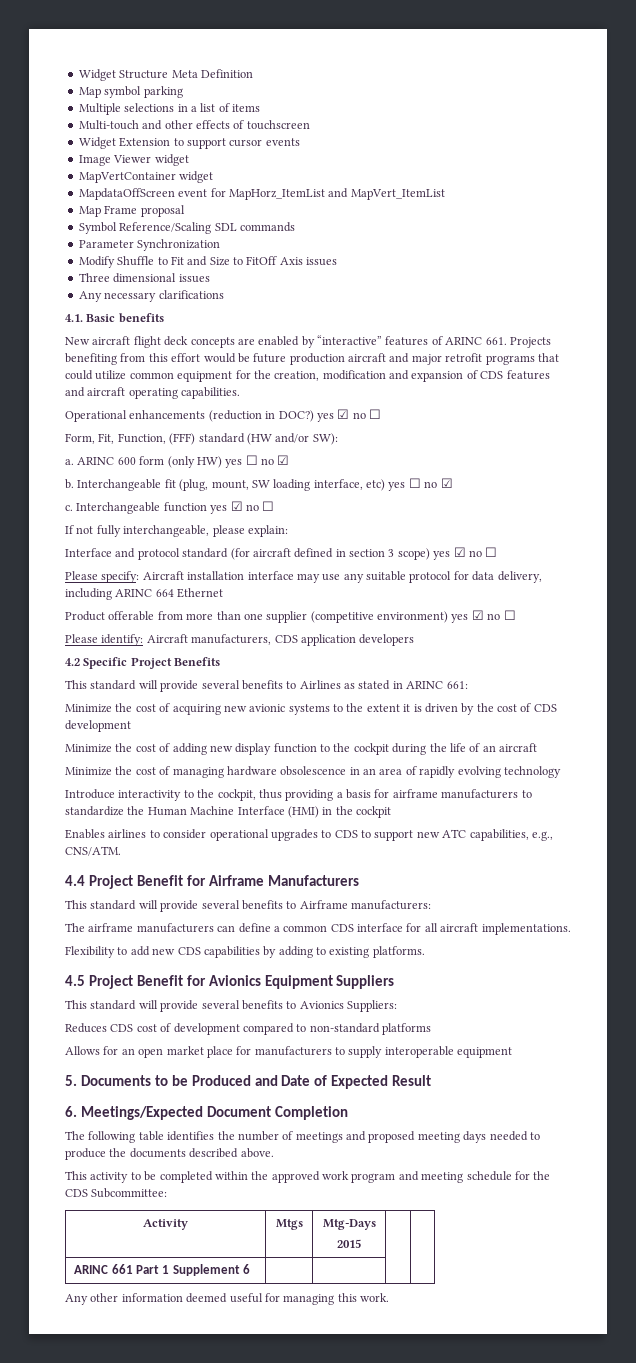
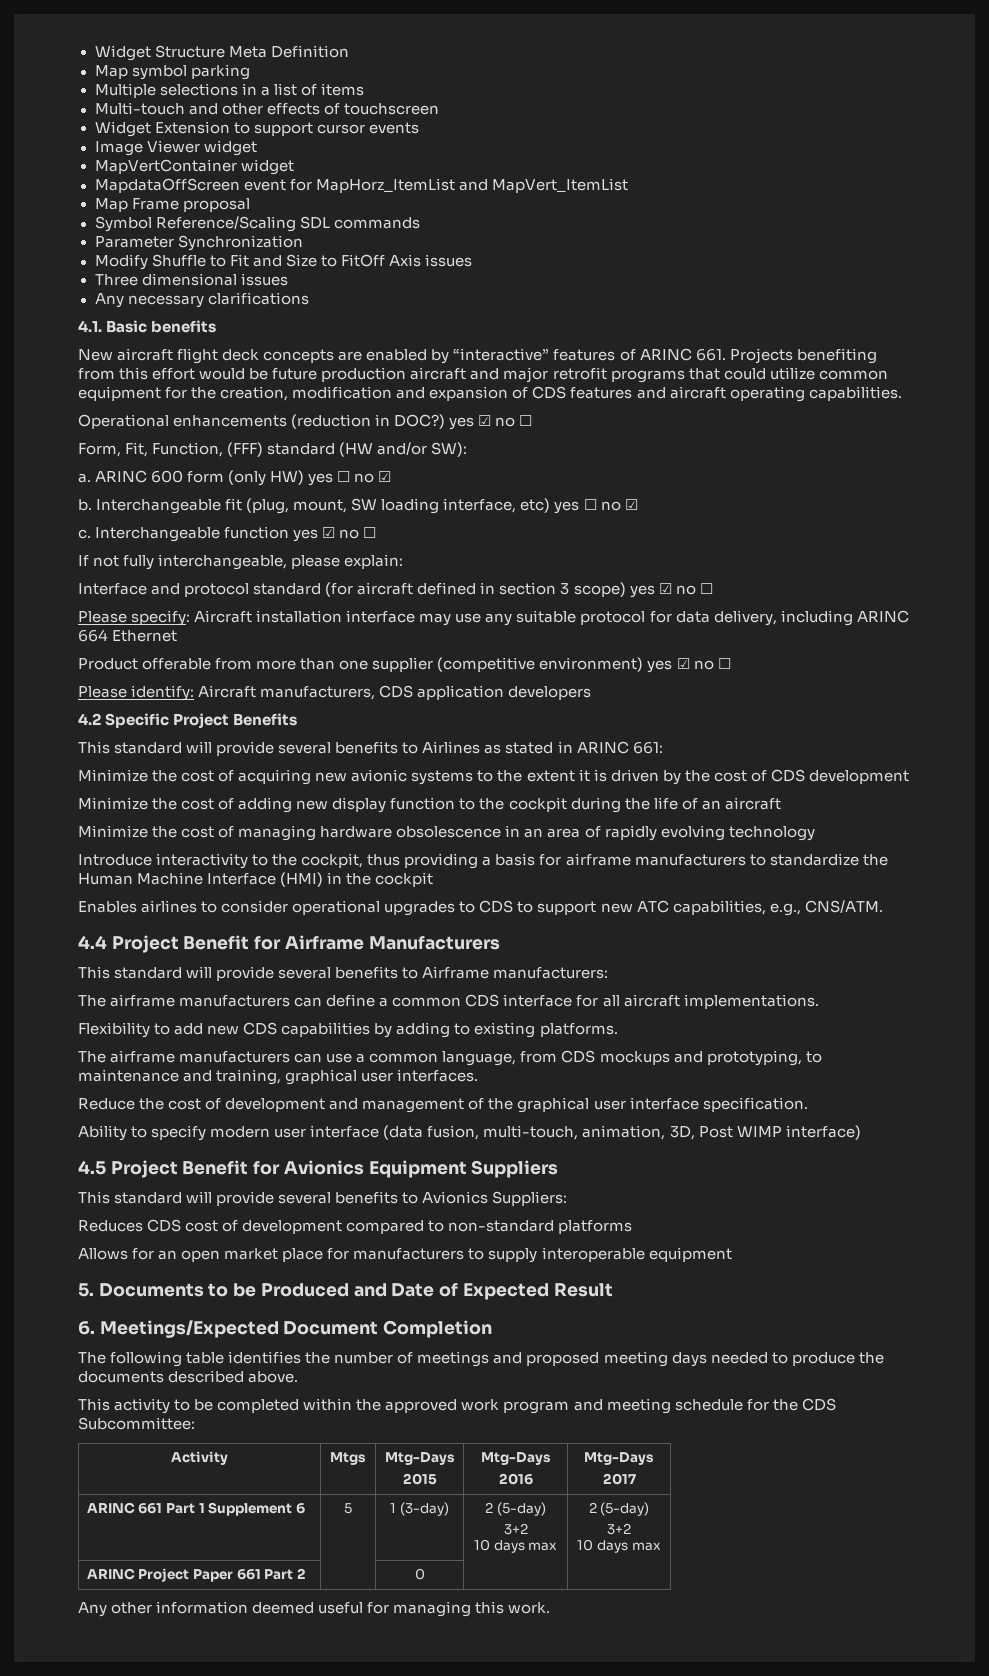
+ The airframe manufacturers can use a common language, from CDS mockups and prototyping, to maintenance and training, graphical user interfaces.
+ Reduce the cost of development and management of the graphical user interface specification.
+ Ability to specify modern user interface (data fusion, multi-touch, animation, 3D, Post WIMP interface)
  Activity | Mtgs | Mtg-Days
- 2015 | |
+ 2015 | Mtg-Days
+ 2016 | Mtg-Days
+ 2017
- ARINC 661 Part 1 Supplement 6 | | | |
+ ARINC 661 Part 1 Supplement 6 | 5 | 1 (3-day) | 2 (5-day)
+ 3+2
+ 10 days max | 2 (5-day)
+ 3+2
+ 10 days max
+ ARINC Project Paper 661 Part 2 | | 0 | |

